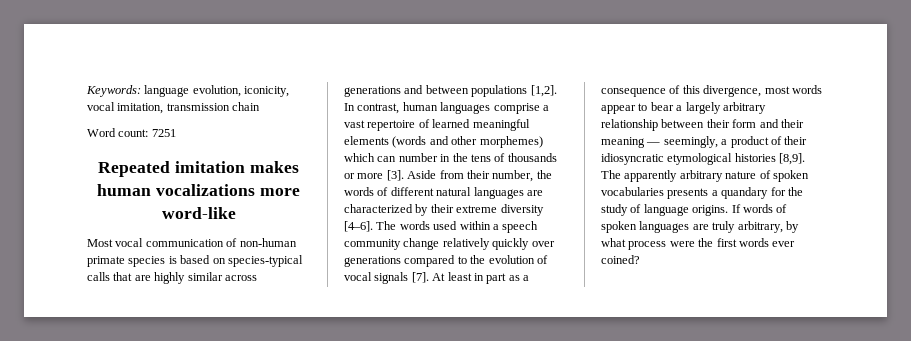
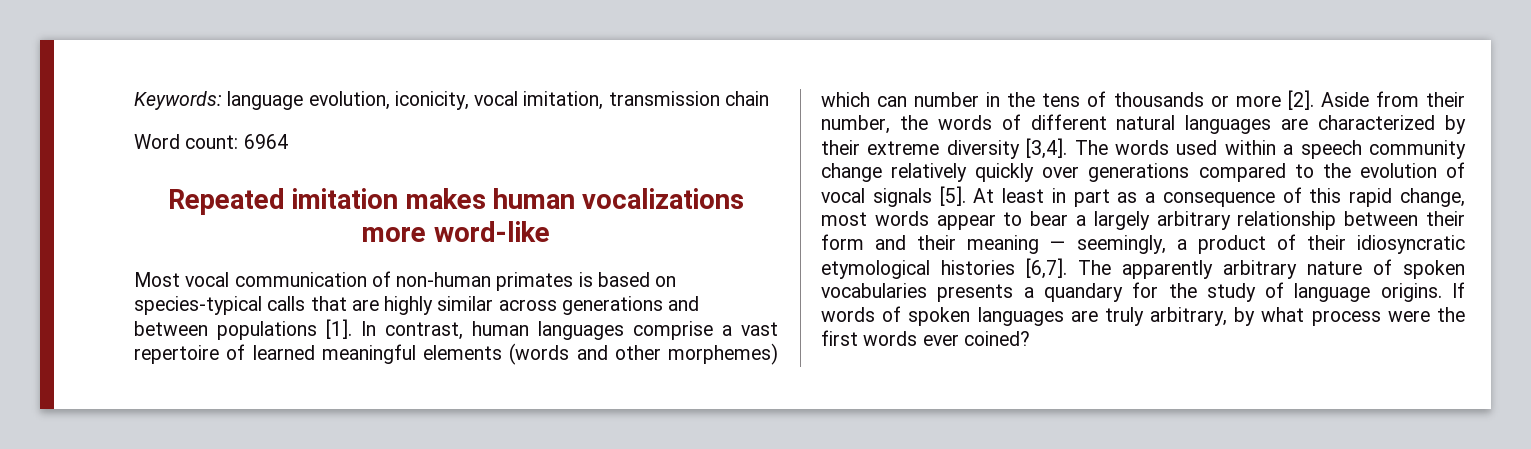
- Word count: 7251
+ Word count: 6964
- Most vocal communication of non-human primate species is based on species-typical calls that are highly similar across generations and between populations [1,2].
+ Most vocal communication of non-human primates is based on species-typical calls that are highly similar across generations and between populations [1].
- In contrast, human languages comprise a vast repertoire of learned meaningful elements (words and other morphemes) which can number in the tens of thousands or more [3].
+ In contrast, human languages comprise a vast repertoire of learned meaningful elements (words and other morphemes) which can number in the tens of thousands or more [2].
- Aside from their number, the words of different natural languages are characterized by their extreme diversity [4–6].
+ Aside from their number, the words of different natural languages are characterized by their extreme diversity [3,4].
- The words used within a speech community change relatively quickly over generations compared to the evolution of vocal signals [7].
+ The words used within a speech community change relatively quickly over generations compared to the evolution of vocal signals [5].
- At least in part as a consequence of this divergence, most words appear to bear a largely arbitrary relationship between their form and their meaning — seemingly, a product of their idiosyncratic etymological histories [8,9].
+ At least in part as a consequence of this rapid change, most words appear to bear a largely arbitrary relationship between their form and their meaning — seemingly, a product of their idiosyncratic etymological histories [6,7].

